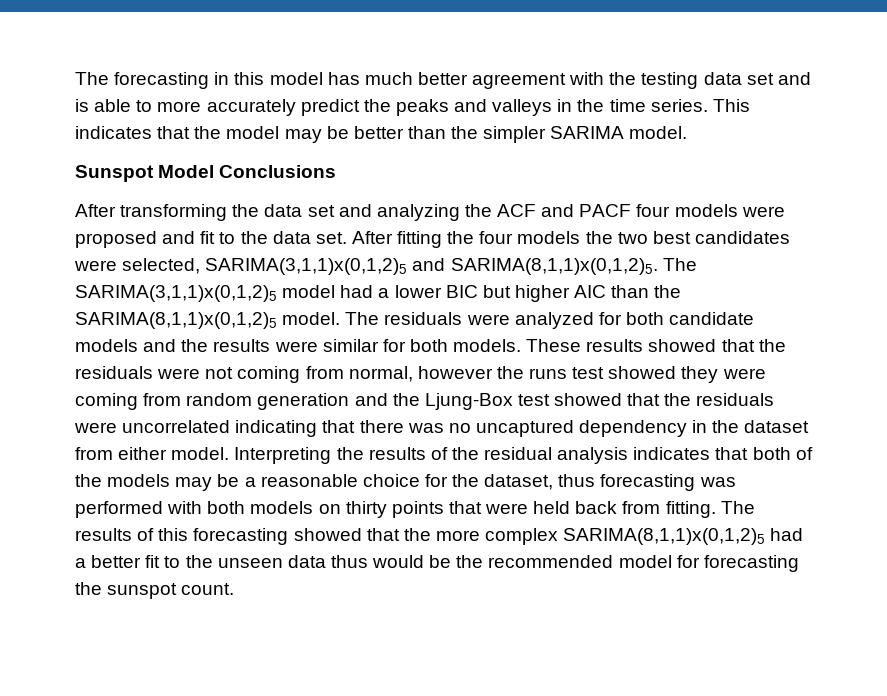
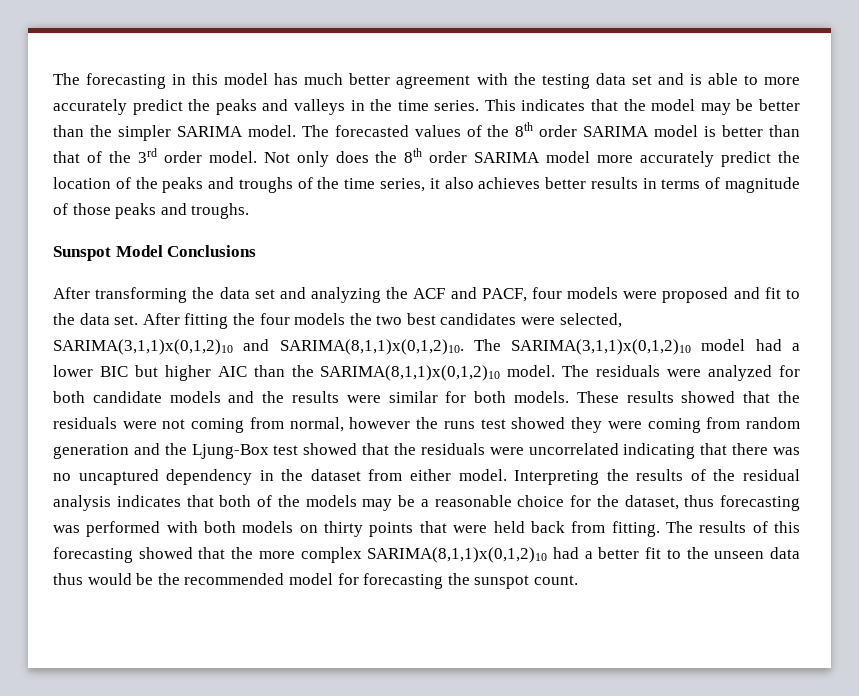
+ The forecasted values of the 8th order SARIMA model is better than that of the 3rd order model. Not only does the 8th order SARIMA model more accurately predict the location of the peaks and troughs of the time series, it also achieves better results in terms of magnitude of those peaks and troughs.
- After transforming the data set and analyzing the ACF and PACF four models were proposed and fit to the data set.
+ After transforming the data set and analyzing the ACF and PACF, four models were proposed and fit to the data set.
- After fitting the four models the two best candidates were selected, SARIMA(3,1,1)x(0,1,2)5 and SARIMA(8,1,1)x(0,1,2)5. The SARIMA(3,1,1)x(0,1,2)5 model had a lower BIC but higher AIC than the SARIMA(8,1,1)x(0,1,2)5 model.
+ After fitting the four models the two best candidates were selected, SARIMA(3,1,1)x(0,1,2)10 and SARIMA(8,1,1)x(0,1,2)10. The SARIMA(3,1,1)x(0,1,2)10 model had a lower BIC but higher AIC than the SARIMA(8,1,1)x(0,1,2)10 model.
- The results of this forecasting showed that the more complex SARIMA(8,1,1)x(0,1,2)5 had a better fit to the unseen data thus would be the recommended model for forecasting the sunspot count.
+ The results of this forecasting showed that the more complex SARIMA(8,1,1)x(0,1,2)10 had a better fit to the unseen data thus would be the recommended model for forecasting the sunspot count.

